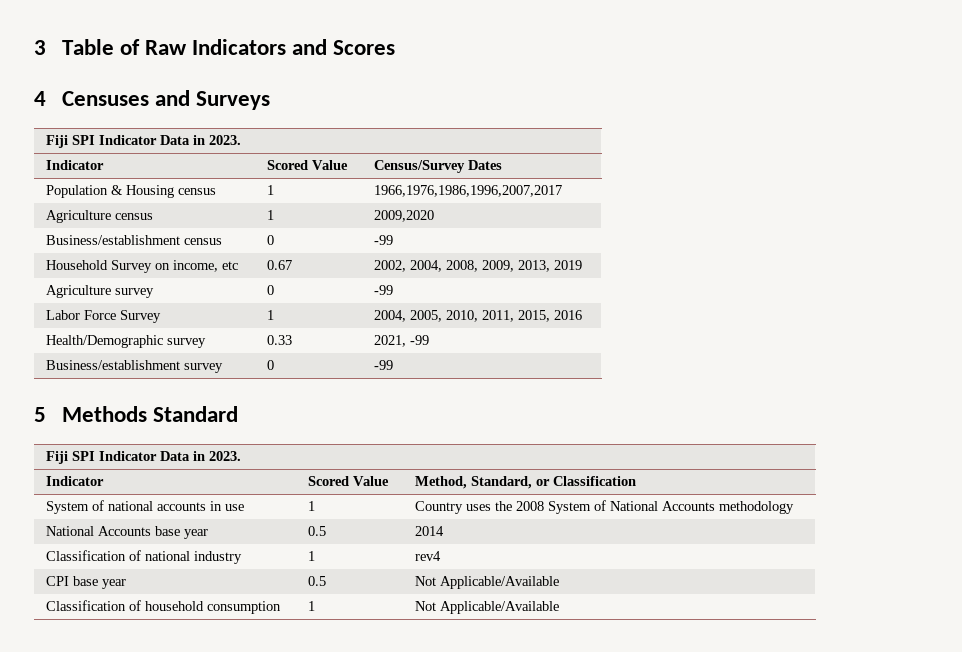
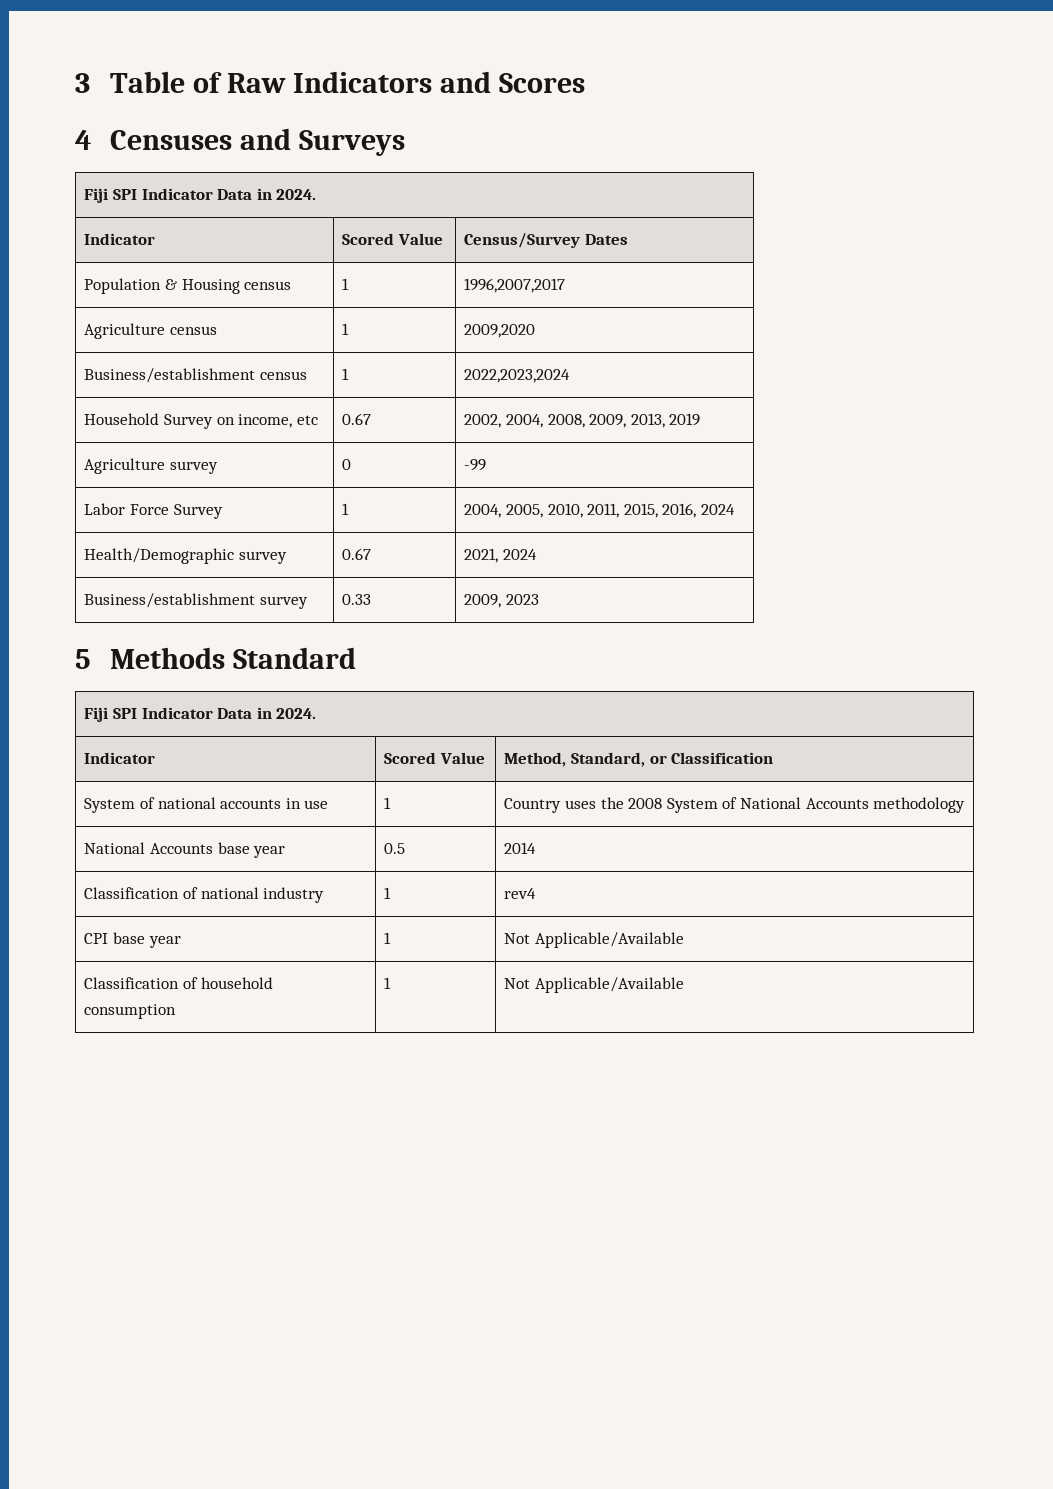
  4 Censuses and Surveys
- Fiji SPI Indicator Data in 2023.
+ Fiji SPI Indicator Data in 2024.
- Population & Housing census | 1 | 1966,1976,1986,1996,2007,2017
+ Population & Housing census | 1 | 1996,2007,2017
- Business/establishment census | 0 | -99
+ Business/establishment census | 1 | 2022,2023,2024
- Labor Force Survey | 1 | 2004, 2005, 2010, 2011, 2015, 2016
+ Labor Force Survey | 1 | 2004, 2005, 2010, 2011, 2015, 2016, 2024
- Health/Demographic survey | 0.33 | 2021, -99
+ Health/Demographic survey | 0.67 | 2021, 2024
- Business/establishment survey | 0 | -99
+ Business/establishment survey | 0.33 | 2009, 2023
  5 Methods Standard
- Fiji SPI Indicator Data in 2023.
+ Fiji SPI Indicator Data in 2024.
- CPI base year | 0.5 | Not Applicable/Available
+ CPI base year | 1 | Not Applicable/Available

